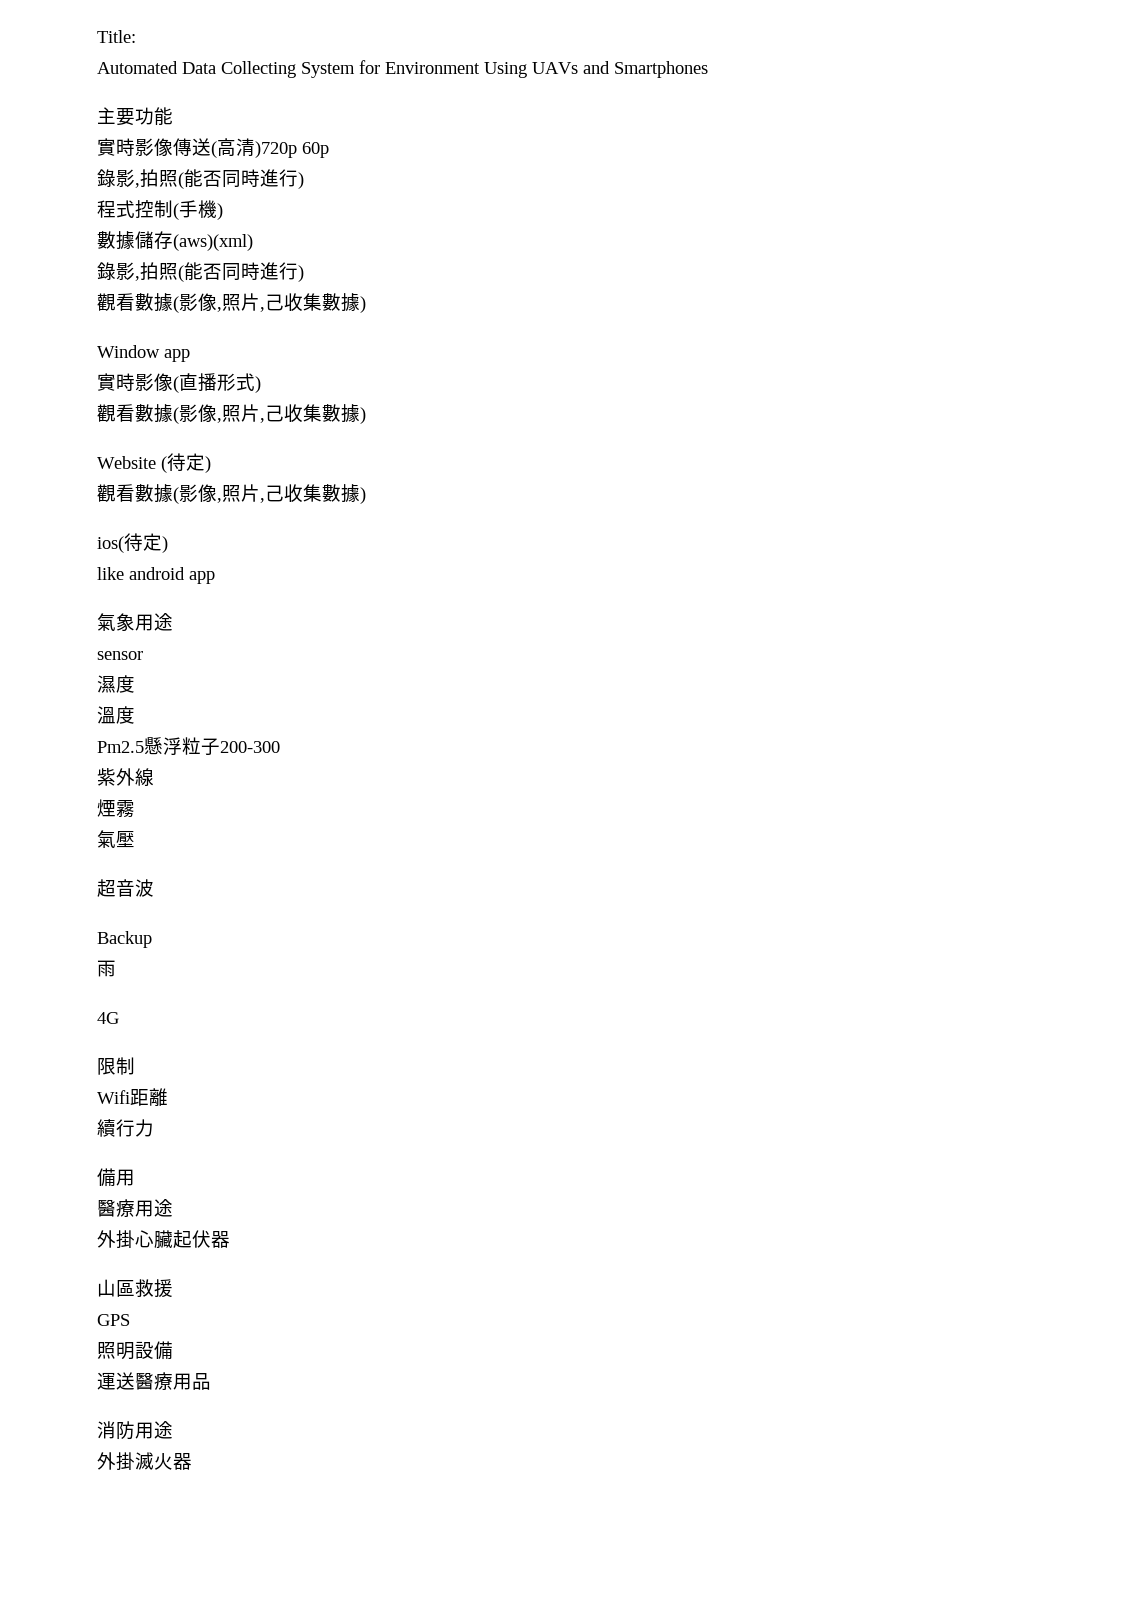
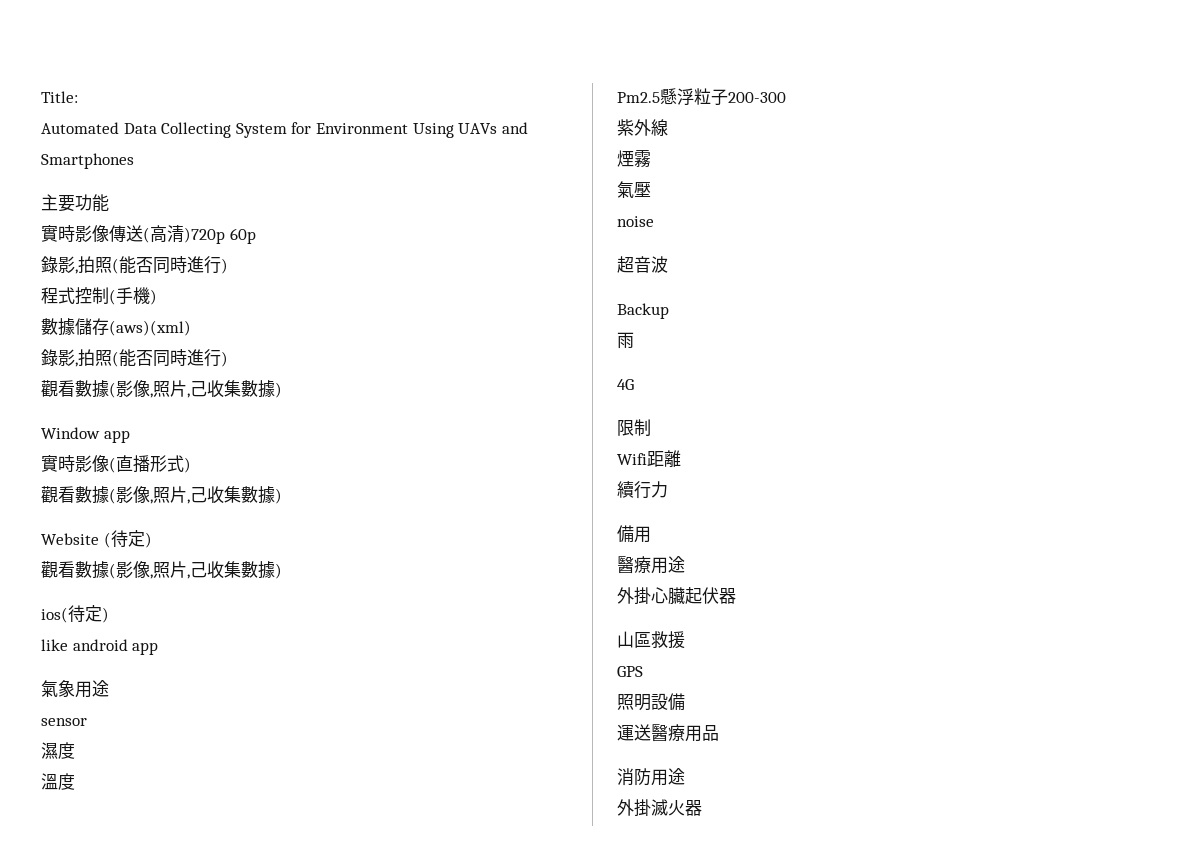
+ noise

